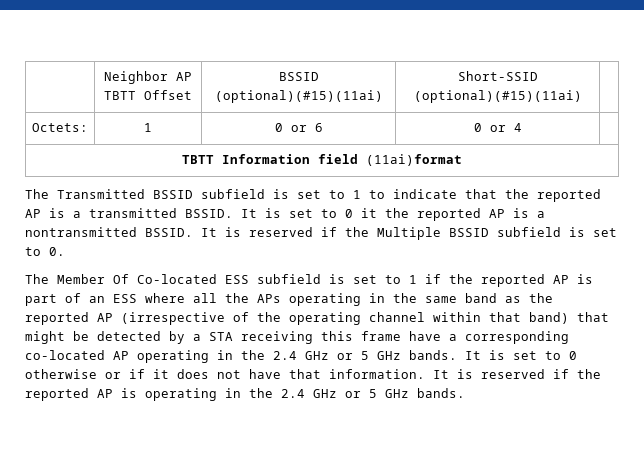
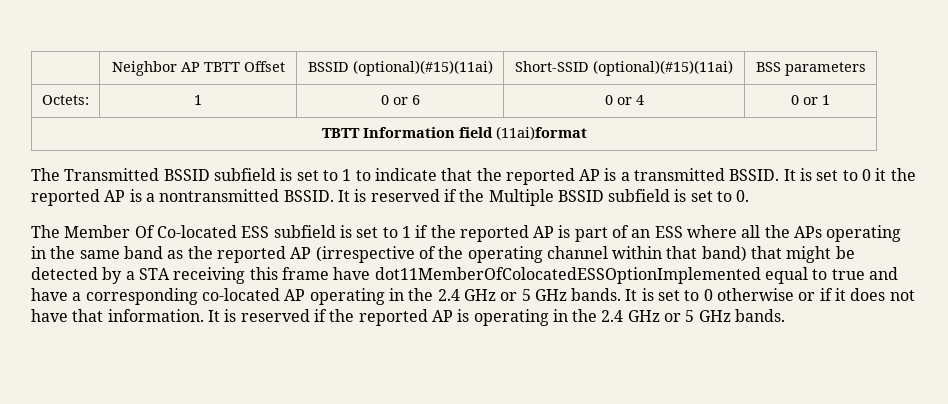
- | Neighbor AP TBTT Offset | BSSID (optional)(#15)(11ai) | Short-SSID (optional)(#15)(11ai) |
+ | Neighbor AP TBTT Offset | BSSID (optional)(#15)(11ai) | Short-SSID (optional)(#15)(11ai) | BSS parameters
- Octets: | 1 | 0 or 6 | 0 or 4 |
+ Octets: | 1 | 0 or 6 | 0 or 4 | 0 or 1
- The Member Of Co-located ESS subfield is set to 1 if the reported AP is part of an ESS where all the APs operating in the same band as the reported AP (irrespective of the operating channel within that band) that might be detected by a STA receiving this frame have a corresponding co-located AP operating in the 2.4 GHz or 5 GHz bands.
+ The Member Of Co-located ESS subfield is set to 1 if the reported AP is part of an ESS where all the APs operating in the same band as the reported AP (irrespective of the operating channel within that band) that might be detected by a STA receiving this frame have dot11MemberOfColocatedESSOptionImplemented equal to true and have a corresponding co-located AP operating in the 2.4 GHz or 5 GHz bands.

